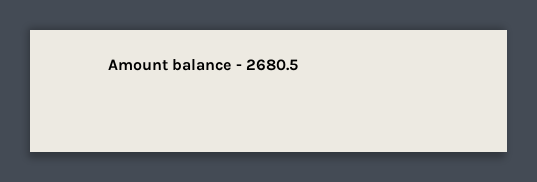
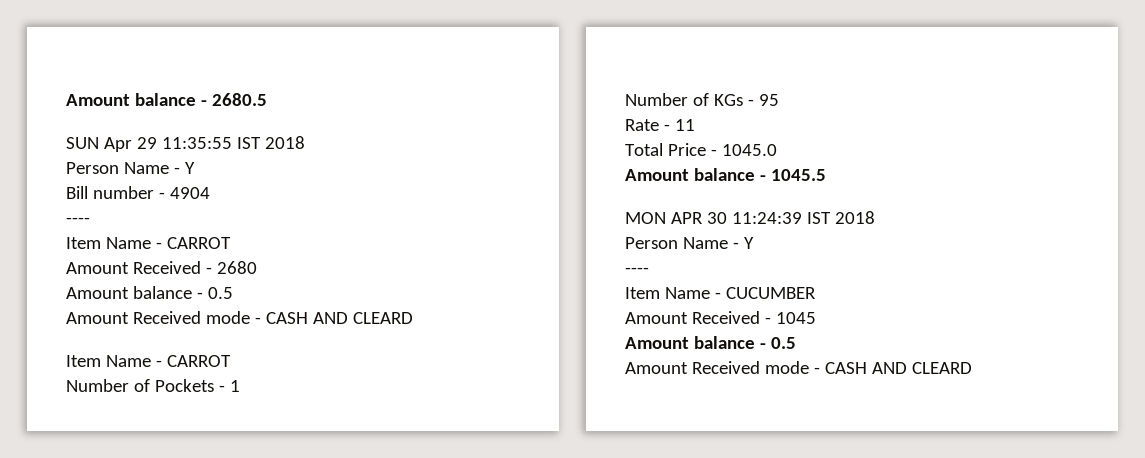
+ SUN Apr 29 11:35:55 IST 2018
+ Person Name - Y
+ Bill number - 4904
+ ----
+ Item Name - CARROT
+ Amount Received - 2680
+ Amount balance - 0.5
+ Amount Received mode - CASH AND CLEARD
+ Item Name - CARROT
+ Number of Pockets - 1
+ Number of KGs - 95
+ Rate - 11
+ Total Price - 1045.0
+ Amount balance - 1045.5
+ MON APR 30 11:24:39 IST 2018
+ Person Name - Y
+ ----
+ Item Name - CUCUMBER
+ Amount Received - 1045
+ Amount balance - 0.5
+ Amount Received mode - CASH AND CLEARD

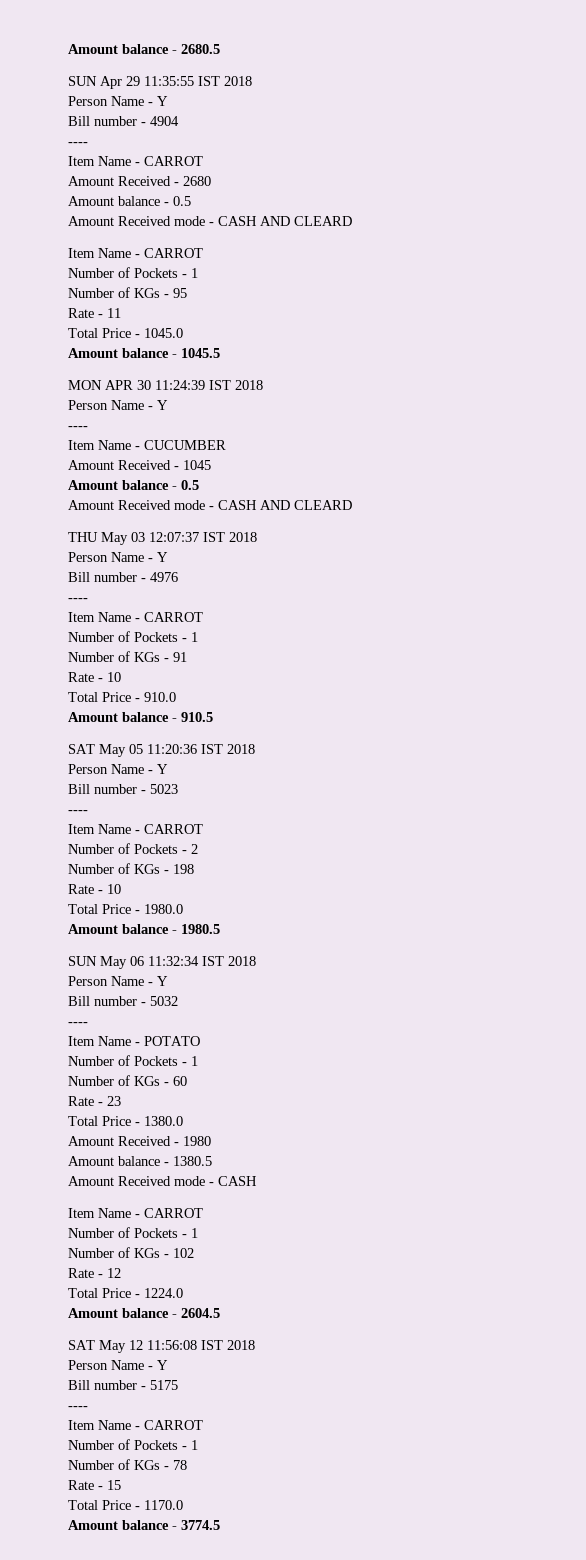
+ THU May 03 12:07:37 IST 2018
+ Person Name - Y
+ Bill number - 4976
+ ----
+ Item Name - CARROT
+ Number of Pockets - 1
+ Number of KGs - 91
+ Rate - 10
+ Total Price - 910.0
+ Amount balance - 910.5
+ SAT May 05 11:20:36 IST 2018
+ Person Name - Y
+ Bill number - 5023
+ ----
+ Item Name - CARROT
+ Number of Pockets - 2
+ Number of KGs - 198
+ Rate - 10
+ Total Price - 1980.0
+ Amount balance - 1980.5
+ SUN May 06 11:32:34 IST 2018
+ Person Name - Y
+ Bill number - 5032
+ ----
+ Item Name - POTATO
+ Number of Pockets - 1
+ Number of KGs - 60
+ Rate - 23
+ Total Price - 1380.0
+ Amount Received - 1980
+ Amount balance - 1380.5
+ Amount Received mode - CASH
+ Item Name - CARROT
+ Number of Pockets - 1
+ Number of KGs - 102
+ Rate - 12
+ Total Price - 1224.0
+ Amount balance - 2604.5
+ SAT May 12 11:56:08 IST 2018
+ Person Name - Y
+ Bill number - 5175
+ ----
+ Item Name - CARROT
+ Number of Pockets - 1
+ Number of KGs - 78
+ Rate - 15
+ Total Price - 1170.0
+ Amount balance - 3774.5

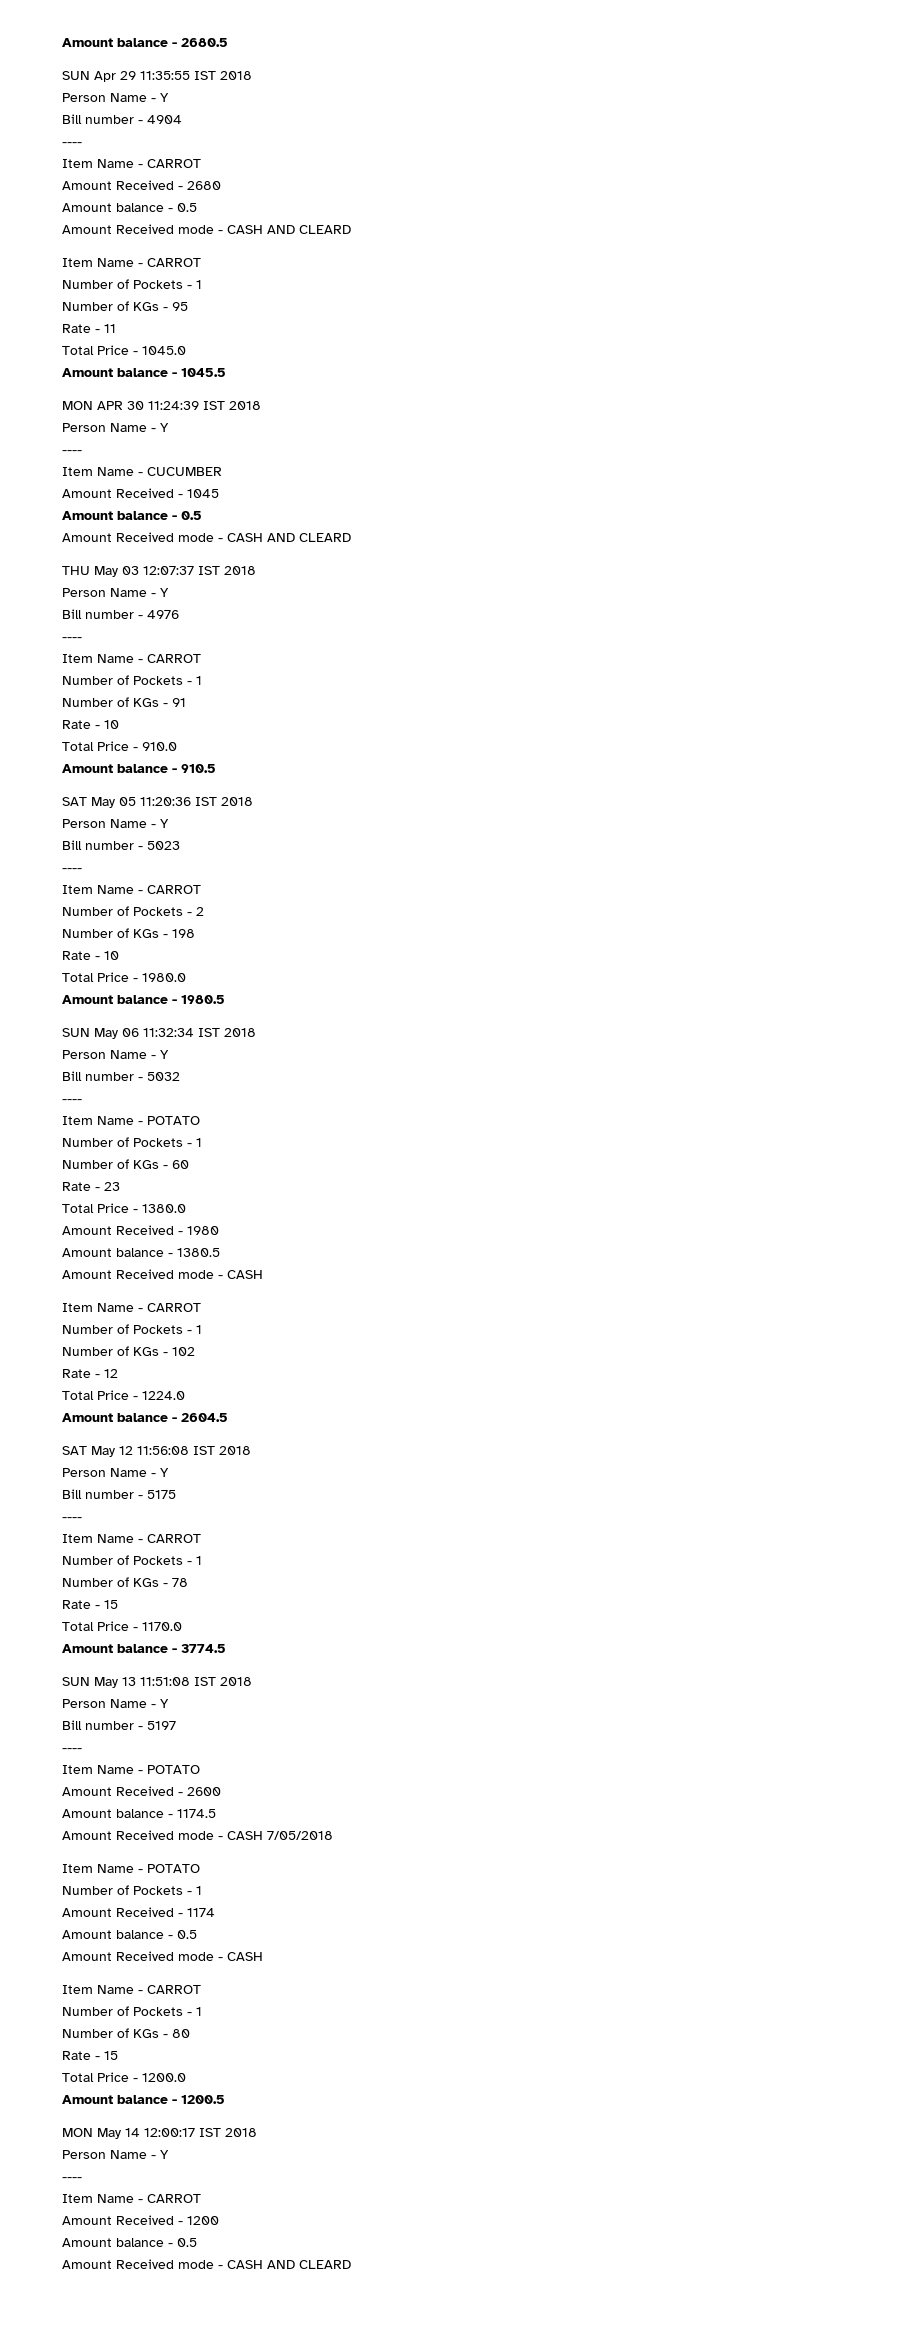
+ SUN May 13 11:51:08 IST 2018
+ Person Name - Y
+ Bill number - 5197
+ ----
+ Item Name - POTATO
+ Amount Received - 2600
+ Amount balance - 1174.5
+ Amount Received mode - CASH 7/05/2018
+ Item Name - POTATO
+ Number of Pockets - 1
+ Amount Received - 1174
+ Amount balance - 0.5
+ Amount Received mode - CASH
+ Item Name - CARROT
+ Number of Pockets - 1
+ Number of KGs - 80
+ Rate - 15
+ Total Price - 1200.0
+ Amount balance - 1200.5
+ MON May 14 12:00:17 IST 2018
+ Person Name - Y
+ ----
+ Item Name - CARROT
+ Amount Received - 1200
+ Amount balance - 0.5
+ Amount Received mode - CASH AND CLEARD

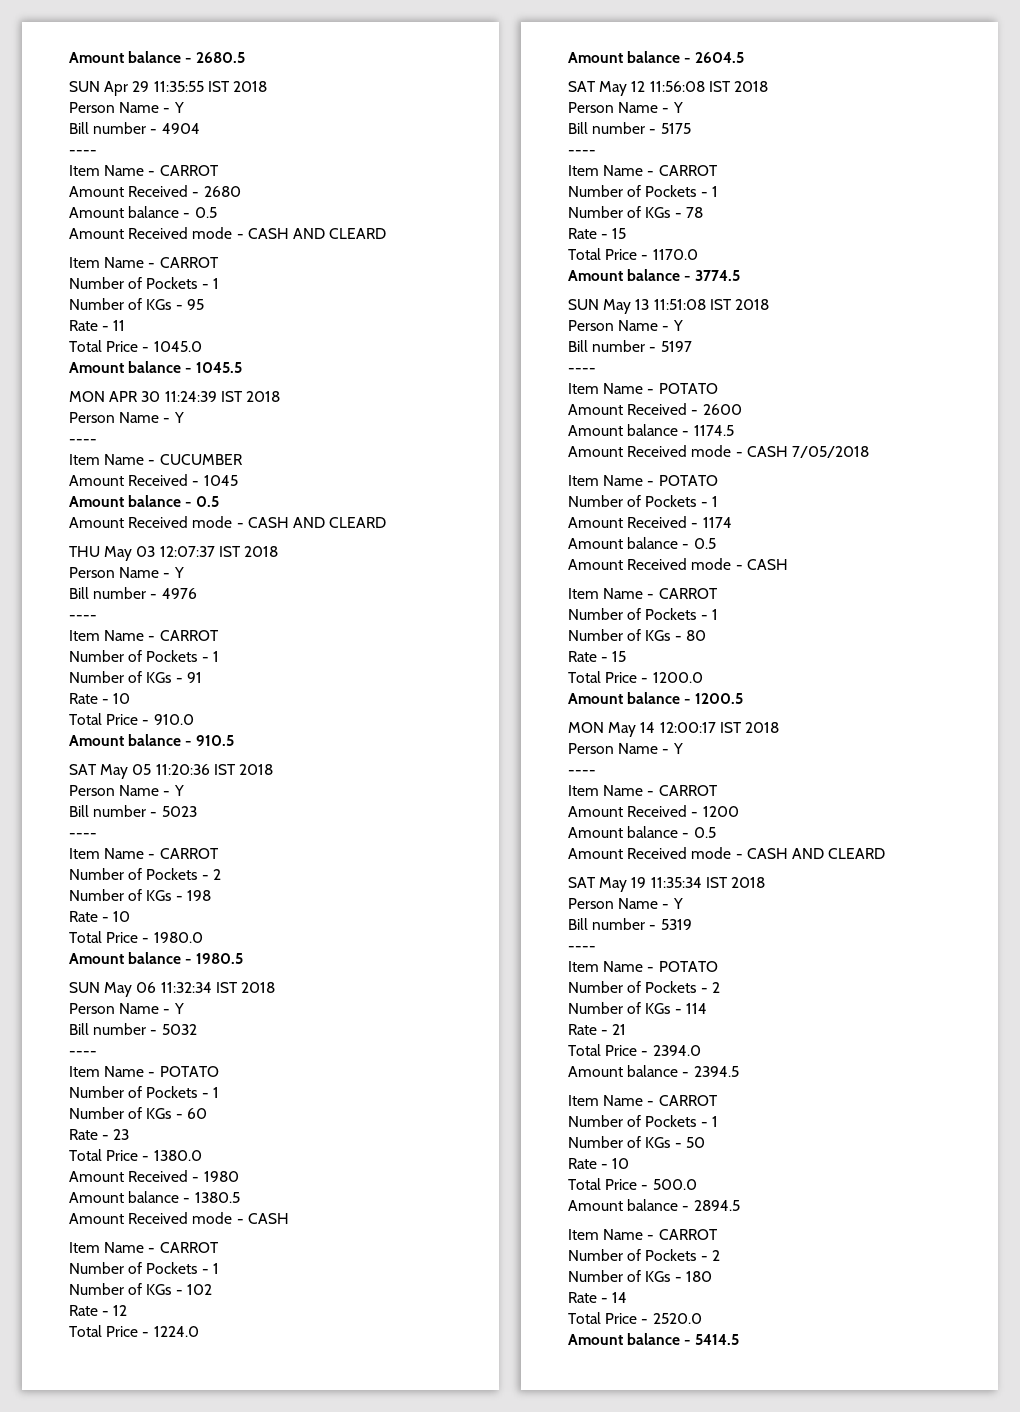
+ SAT May 19 11:35:34 IST 2018
+ Person Name - Y
+ Bill number - 5319
+ ----
+ Item Name - POTATO
+ Number of Pockets - 2
+ Number of KGs - 114
+ Rate - 21
+ Total Price - 2394.0
+ Amount balance - 2394.5
+ Item Name - CARROT
+ Number of Pockets - 1
+ Number of KGs - 50
+ Rate - 10
+ Total Price - 500.0
+ Amount balance - 2894.5
+ Item Name - CARROT
+ Number of Pockets - 2
+ Number of KGs - 180
+ Rate - 14
+ Total Price - 2520.0
+ Amount balance - 5414.5

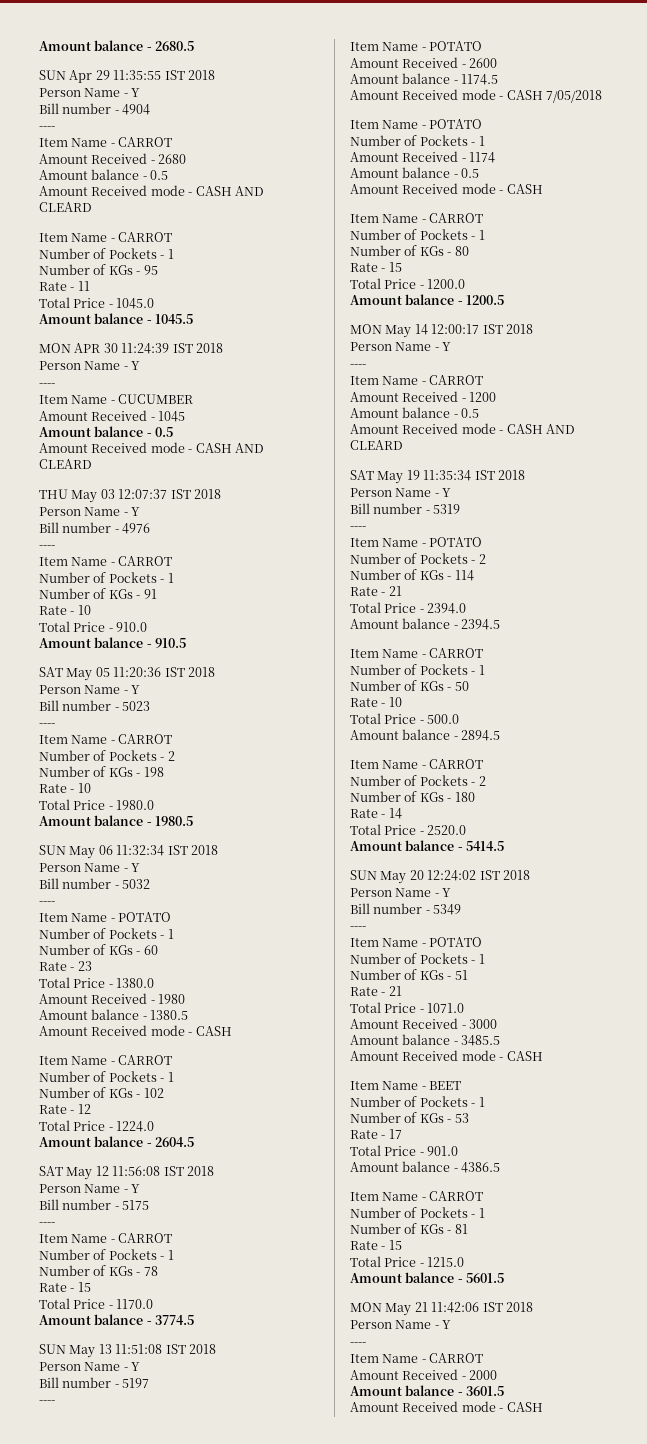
+ SUN May 20 12:24:02 IST 2018
+ Person Name - Y
+ Bill number - 5349
+ ----
+ Item Name - POTATO
+ Number of Pockets - 1
+ Number of KGs - 51
+ Rate - 21
+ Total Price - 1071.0
+ Amount Received - 3000
+ Amount balance - 3485.5
+ Amount Received mode - CASH
+ Item Name - BEET
+ Number of Pockets - 1
+ Number of KGs - 53
+ Rate - 17
+ Total Price - 901.0
+ Amount balance - 4386.5
+ Item Name - CARROT
+ Number of Pockets - 1
+ Number of KGs - 81
+ Rate - 15
+ Total Price - 1215.0
+ Amount balance - 5601.5
+ MON May 21 11:42:06 IST 2018
+ Person Name - Y
+ ----
+ Item Name - CARROT
+ Amount Received - 2000
+ Amount balance - 3601.5
+ Amount Received mode - CASH

